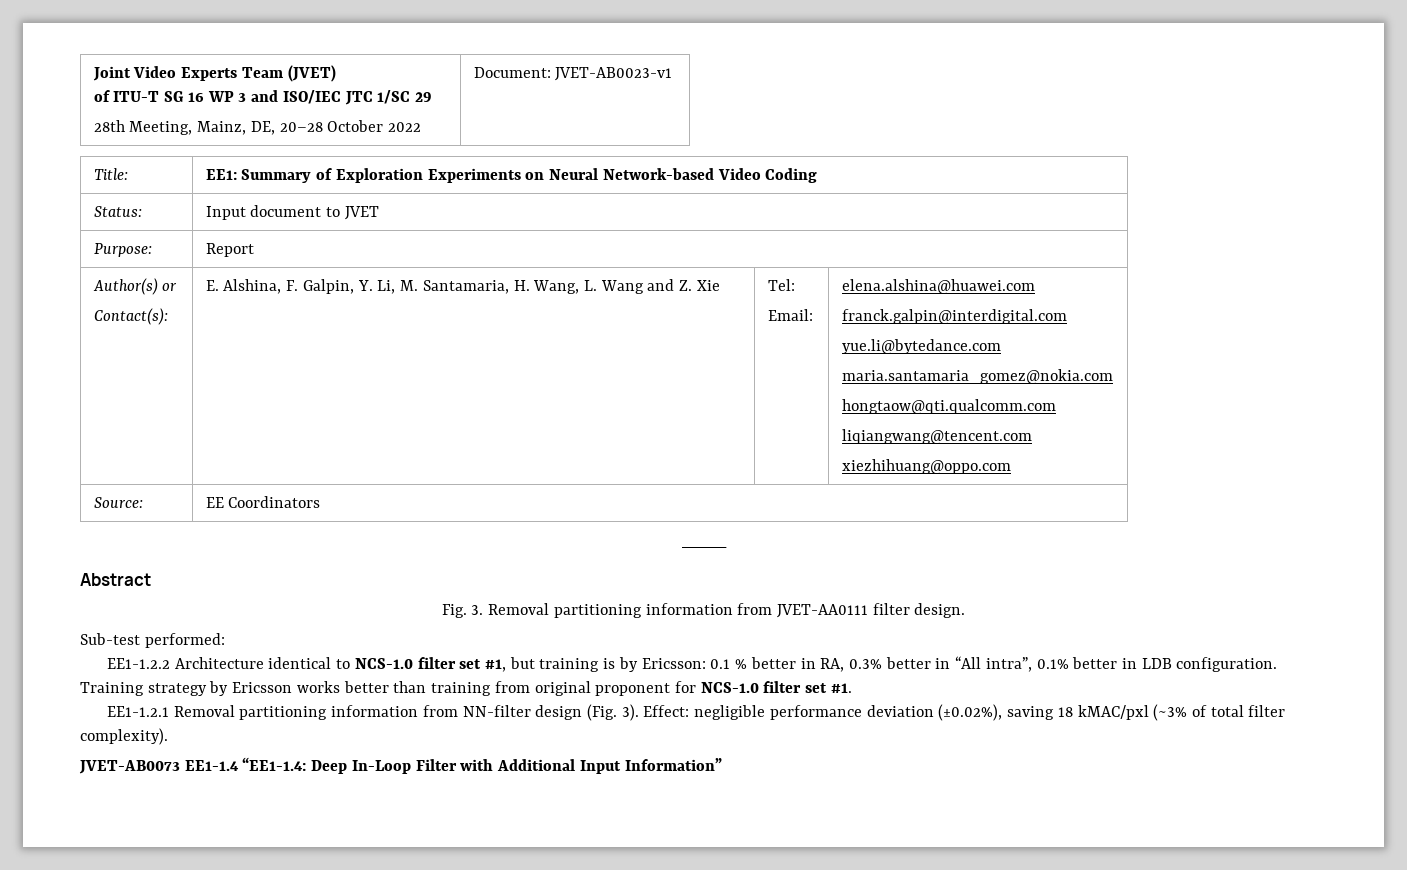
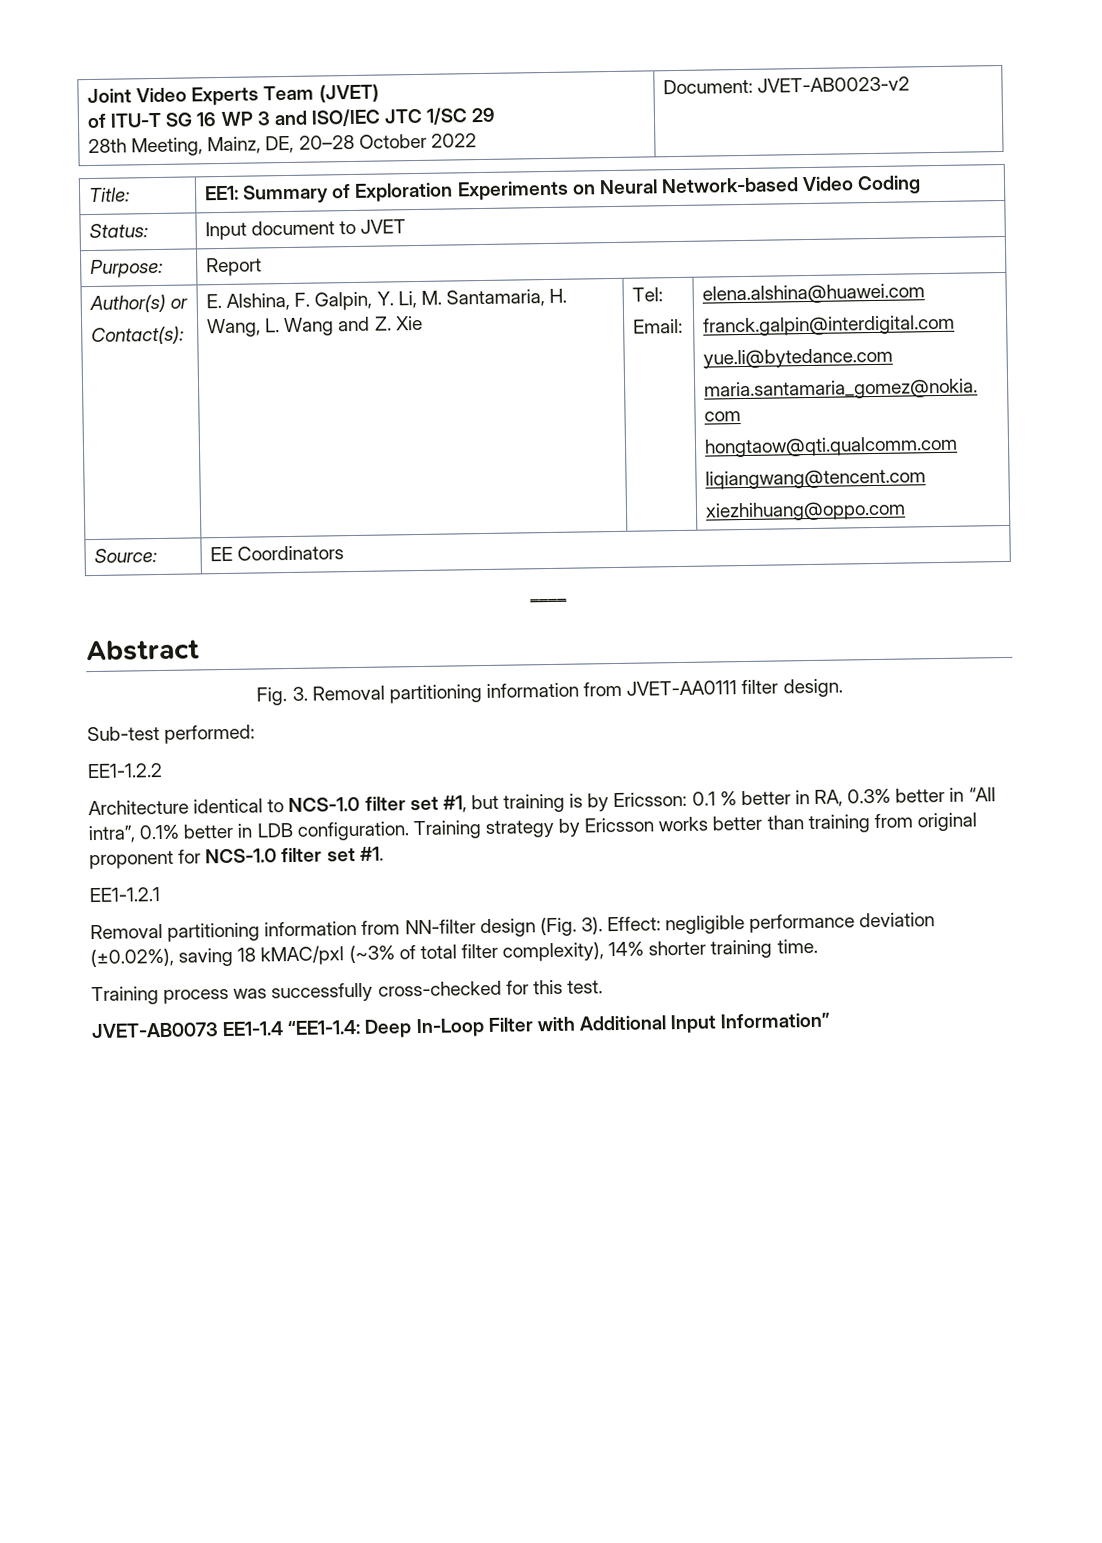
  Joint Video Experts Team (JVET)
  of ITU-T SG 16 WP 3 and ISO/IEC JTC 1/SC 29
- 28th Meeting, Mainz, DE, 20–28 October 2022 | Document: JVET-AB0023-v1
+ 28th Meeting, Mainz, DE, 20–28 October 2022 | Document: JVET-AB0023-v2
- EE1-1.2.2 Architecture identical to NCS-1.0 filter set #1, but training is by Ericsson: 0.1 % better in RA, 0.3% better in “All intra”, 0.1% better in LDB configuration.
+ EE1-1.2.2
+ Architecture identical to NCS-1.0 filter set #1, but training is by Ericsson: 0.1 % better in RA, 0.3% better in “All intra”, 0.1% better in LDB configuration.
- EE1-1.2.1 Removal partitioning information from NN-filter design (Fig. 3).
+ EE1-1.2.1
+ Removal partitioning information from NN-filter design (Fig. 3).
- Effect: negligible performance deviation (±0.02%), saving 18 kMAC/pxl (~3% of total filter complexity).
+ Effect: negligible performance deviation (±0.02%), saving 18 kMAC/pxl (~3% of total filter complexity), 14% shorter training time.
+ Training process was successfully cross-checked for this test.

